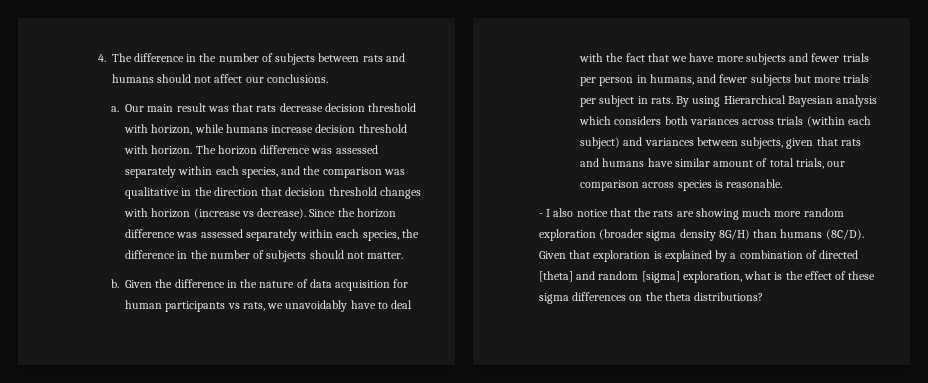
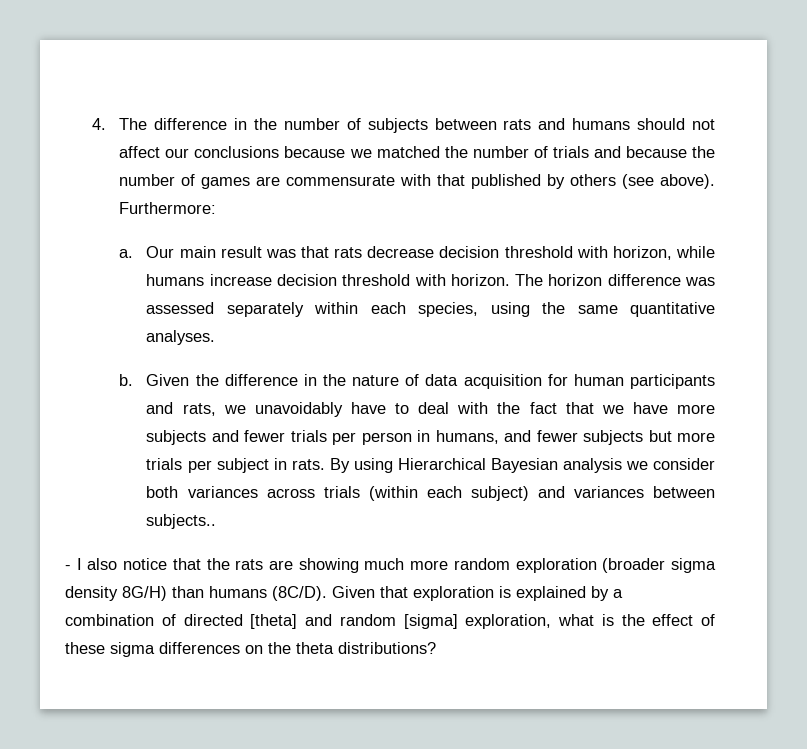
- 4. The difference in the number of subjects between rats and humans should not affect our conclusions.
+ 4. The difference in the number of subjects between rats and humans should not affect our conclusions because we matched the number of trials and because the number of games are commensurate with that published by others (see above). Furthermore:
- The horizon difference was assessed separately within each species, and the comparison was qualitative in the direction that decision threshold changes with horizon (increase vs decrease). Since the horizon difference was assessed separately within each species, the difference in the number of subjects should not matter.
+ The horizon difference was assessed separately within each species, using the same quantitative analyses.
- Given the difference in the nature of data acquisition for human participants vs rats, we unavoidably have to deal with the fact that we have more subjects and fewer trials per person in humans, and fewer subjects but more trials per subject in rats.
+ Given the difference in the nature of data acquisition for human participants and rats, we unavoidably have to deal with the fact that we have more subjects and fewer trials per person in humans, and fewer subjects but more trials per subject in rats.
- By using Hierarchical Bayesian analysis which considers both variances across trials (within each subject) and variances between subjects, given that rats and humans have similar amount of total trials, our comparison across species is reasonable.
+ By using Hierarchical Bayesian analysis we consider both variances across trials (within each subject) and variances between subjects..

